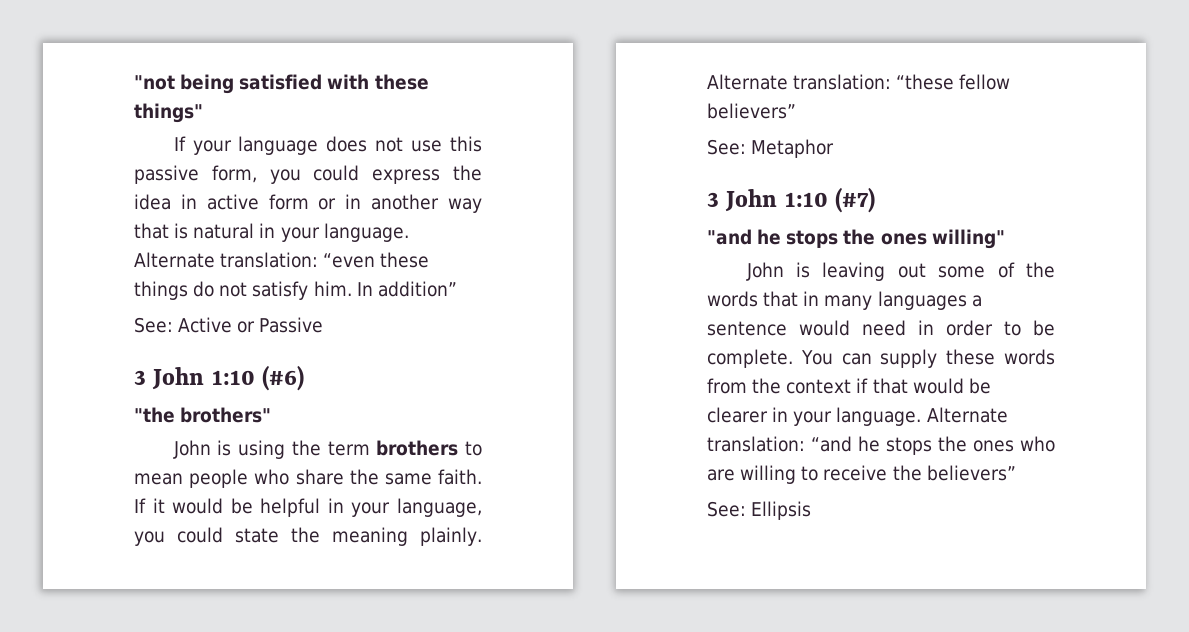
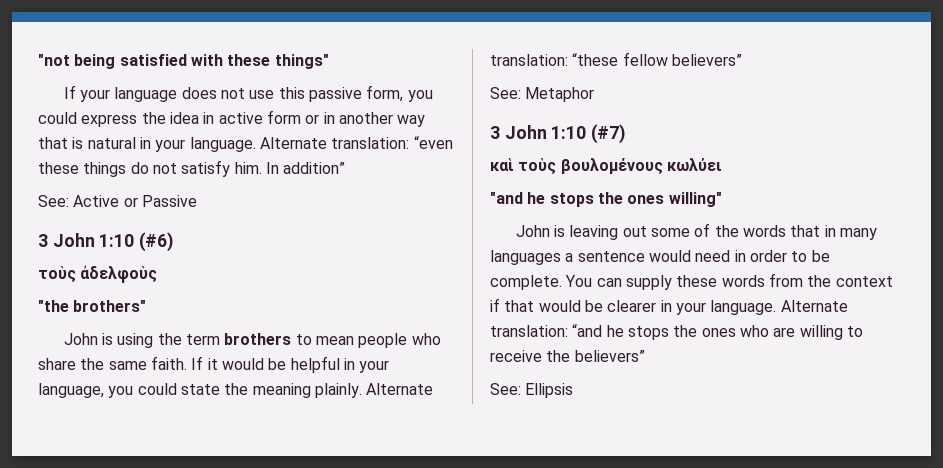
+ τοὺς ἀδελφοὺς
+ καὶ τοὺς βουλομένους κωλύει

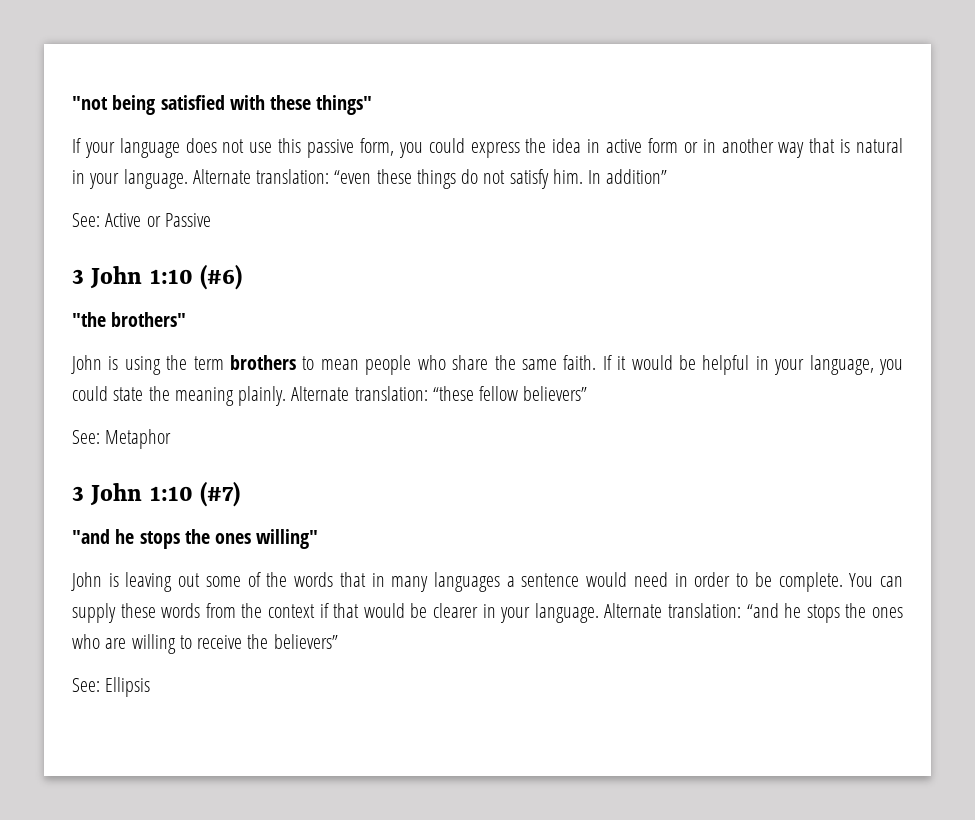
- τοὺς ἀδελφοὺς
- καὶ τοὺς βουλομένους κωλύει

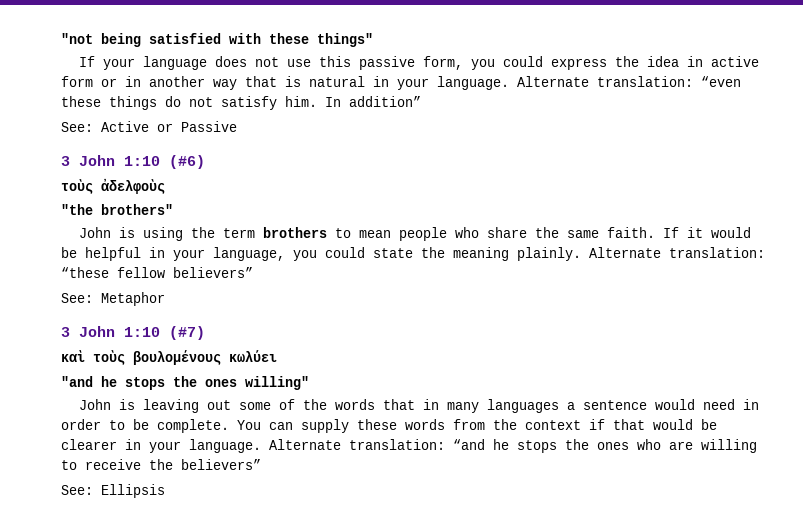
+ τοὺς ἀδελφοὺς
+ καὶ τοὺς βουλομένους κωλύει

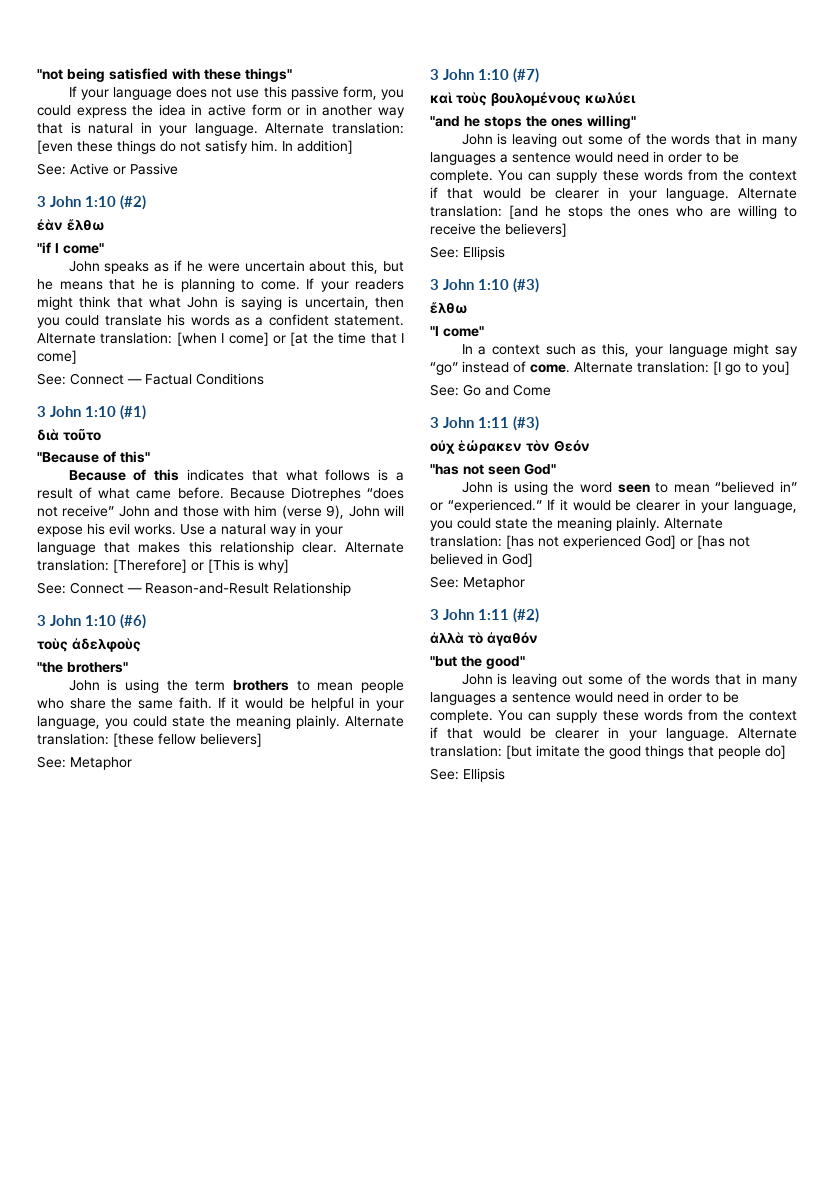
- Alternate translation: “even these things do not satisfy him.
+ Alternate translation: [even these things do not satisfy him.
- In addition”
+ In addition]
+ 3 John 1:10 (#2)
+ ἐὰν ἔλθω
+ "if I come"
+ John speaks as if he were uncertain about this, but he means that he is planning to come. If your readers might think that what John is saying is uncertain, then you could translate his words as a confident statement. Alternate translation: [when I come] or [at the time that I come]
+ See: Connect — Factual Conditions
+ 3 John 1:10 (#1)
+ διὰ τοῦτο
+ "Because of this"
+ Because of this indicates that what follows is a result of what came before. Because Diotrephes “does not receive” John and those with him (verse 9), John will expose his evil works. Use a natural way in your language that makes this relationship clear. Alternate translation: [Therefore] or [This is why]
+ See: Connect — Reason-and-Result Relationship
- Alternate translation: “these fellow believers”
+ Alternate translation: [these fellow believers]
- Alternate translation: “and he stops the ones who are willing to receive the believers”
+ Alternate translation: [and he stops the ones who are willing to receive the believers]
+ See: Ellipsis
+ 3 John 1:10 (#3)
+ ἔλθω
+ "I come"
+ In a context such as this, your language might say “go” instead of come. Alternate translation: [I go to you]
+ See: Go and Come
+ 3 John 1:11 (#3)
+ οὐχ ἑώρακεν τὸν Θεόν
+ "has not seen God"
+ John is using the word seen to mean “believed in” or “experienced.” If it would be clearer in your language, you could state the meaning plainly. Alternate translation: [has not experienced God] or [has not believed in God]
+ See: Metaphor
+ 3 John 1:11 (#2)
+ ἀλλὰ τὸ ἀγαθόν
+ "but the good"
+ John is leaving out some of the words that in many languages a sentence would need in order to be complete. You can supply these words from the context if that would be clearer in your language. Alternate translation: [but imitate the good things that people do]

